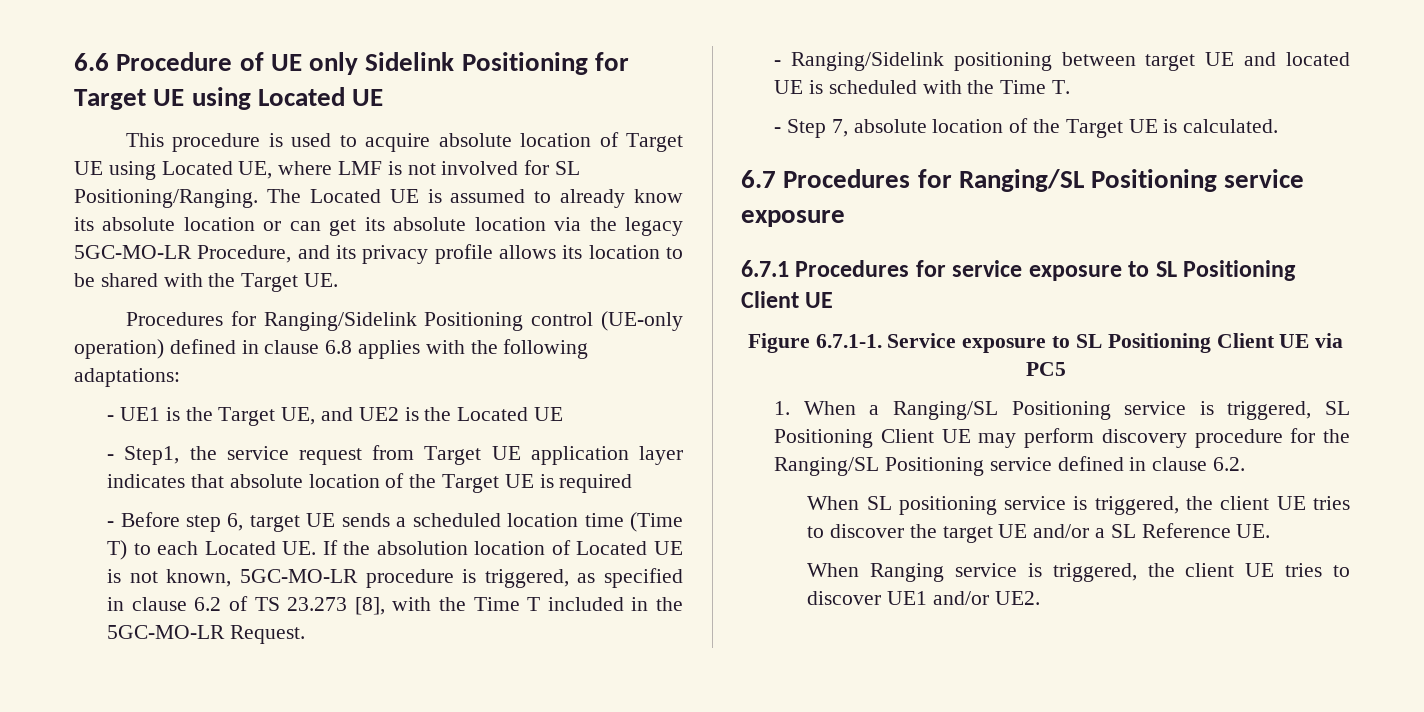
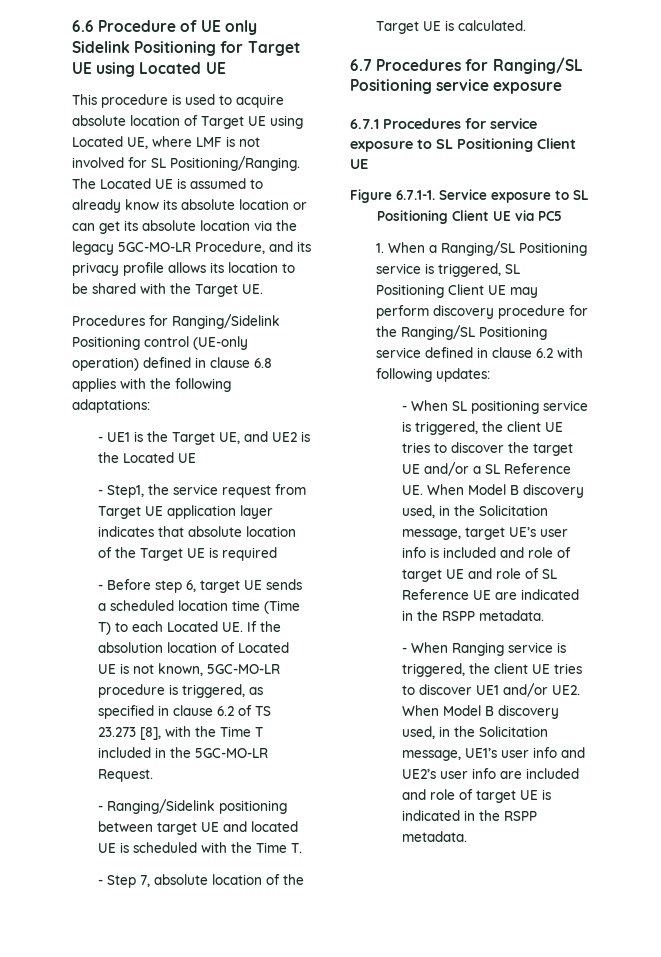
- 1. When a Ranging/SL Positioning service is triggered, SL Positioning Client UE may perform discovery procedure for the Ranging/SL Positioning service defined in clause 6.2.
- When SL positioning service is triggered, the client UE tries to discover the target UE and/or a SL Reference UE.
- When Ranging service is triggered, the client UE tries to discover UE1 and/or UE2.
+ 1. When a Ranging/SL Positioning service is triggered, SL Positioning Client UE may perform discovery procedure for the Ranging/SL Positioning service defined in clause 6.2 with following updates:
+ - When SL positioning service is triggered, the client UE tries to discover the target UE and/or a SL Reference UE. When Model B discovery used, in the Solicitation message, target UE’s user info is included and role of target UE and role of SL Reference UE are indicated in the RSPP metadata.
+ - When Ranging service is triggered, the client UE tries to discover UE1 and/or UE2. When Model B discovery used, in the Solicitation message, UE1’s user info and UE2’s user info are included and role of target UE is indicated in the RSPP metadata.

